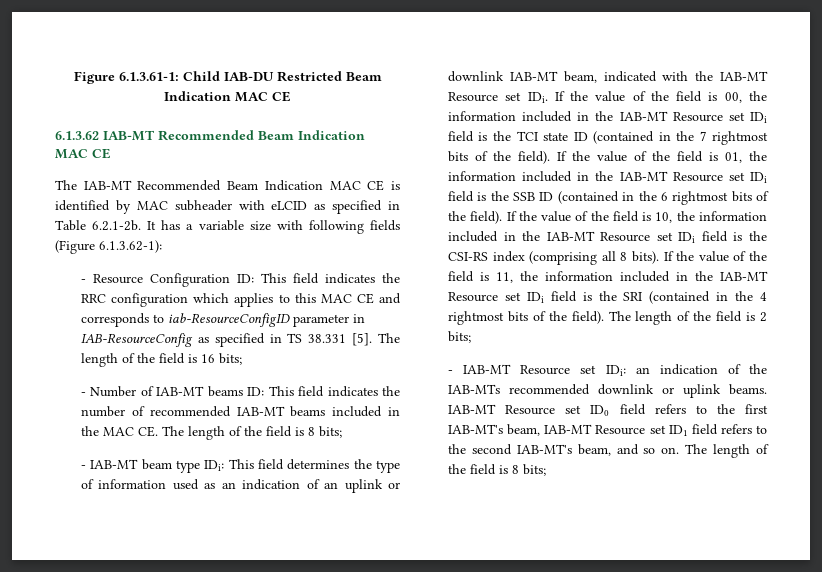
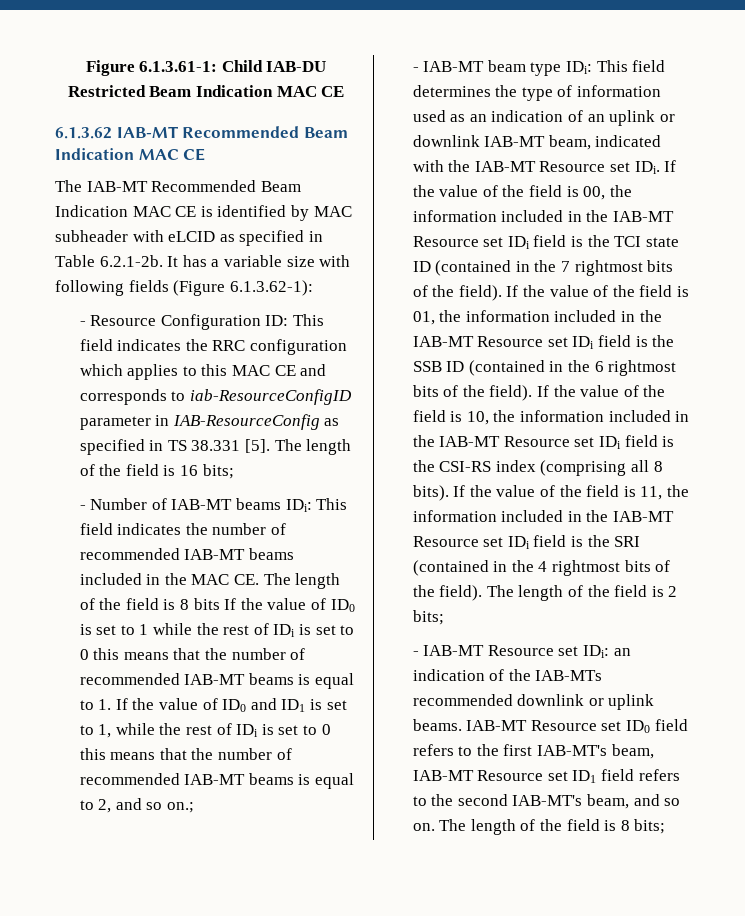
- - Number of IAB-MT beams ID: This field indicates the number of recommended IAB-MT beams included in the MAC CE. The length of the field is 8 bits;
+ - Number of IAB-MT beams IDi: This field indicates the number of recommended IAB-MT beams included in the MAC CE. The length of the field is 8 bits If the value of ID0 is set to 1 while the rest of IDi is set to 0 this means that the number of recommended IAB-MT beams is equal to 1. If the value of ID0 and ID1 is set to 1, while the rest of IDi is set to 0 this means that the number of recommended IAB-MT beams is equal to 2, and so on.;

